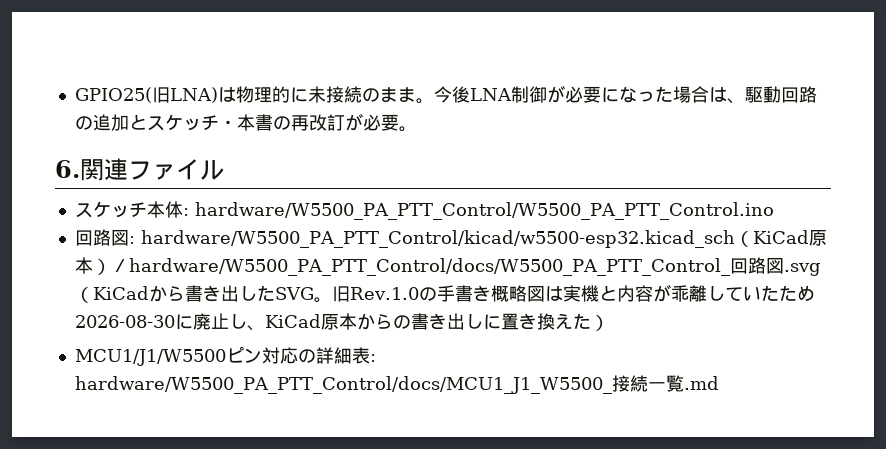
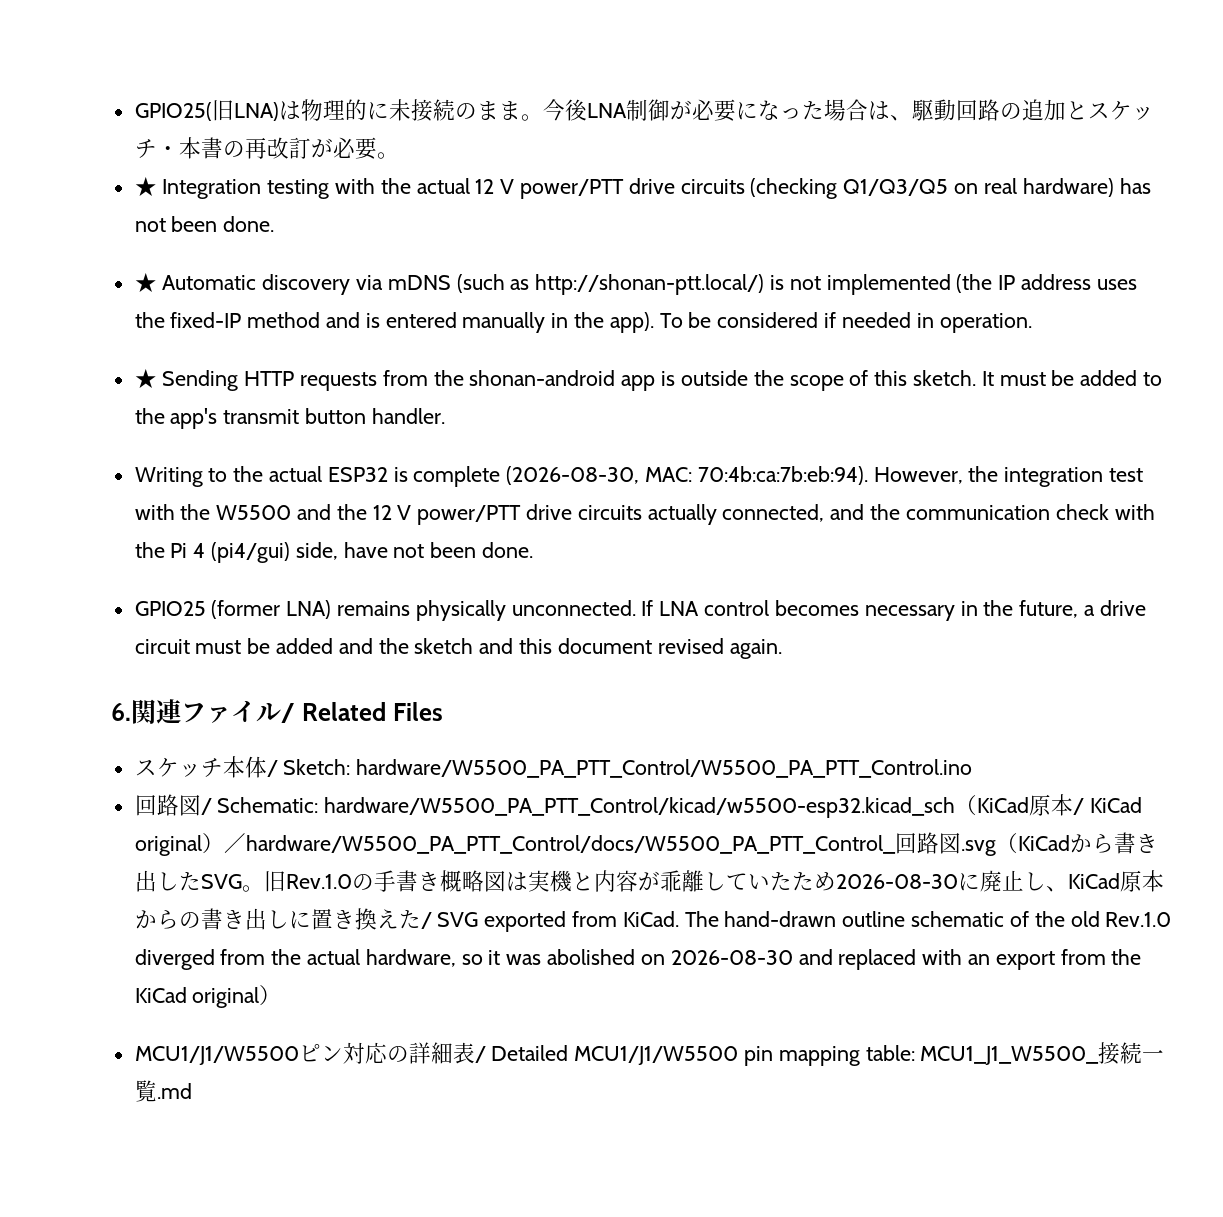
+ ★ Integration testing with the actual 12 V power/PTT drive circuits (checking Q1/Q3/Q5 on real hardware) has not been done.
+ ★ Automatic discovery via mDNS (such as http://shonan-ptt.local/) is not implemented (the IP address uses the fixed-IP method and is entered manually in the app). To be considered if needed in operation.
+ ★ Sending HTTP requests from the shonan-android app is outside the scope of this sketch. It must be added to the app's transmit button handler.
+ Writing to the actual ESP32 is complete (2026-08-30, MAC: 70:4b:ca:7b:eb:94). However, the integration test with the W5500 and the 12 V power/PTT drive circuits actually connected, and the communication check with the Pi 4 (pi4/gui) side, have not been done.
+ GPIO25 (former LNA) remains physically unconnected. If LNA control becomes necessary in the future, a drive circuit must be added and the sketch and this document revised again.
- 6.関連ファイル
+ 6.関連ファイル/ Related Files
- スケッチ本体: hardware/W5500_PA_PTT_Control/W5500_PA_PTT_Control.ino
+ スケッチ本体/ Sketch: hardware/W5500_PA_PTT_Control/W5500_PA_PTT_Control.ino
- 回路図: hardware/W5500_PA_PTT_Control/kicad/w5500-esp32.kicad_sch（KiCad原本）／hardware/W5500_PA_PTT_Control/docs/W5500_PA_PTT_Control_回路図.svg（KiCadから書き出したSVG。
+ 回路図/ Schematic: hardware/W5500_PA_PTT_Control/kicad/w5500-esp32.kicad_sch（KiCad原本/ KiCad original）／hardware/W5500_PA_PTT_Control/docs/W5500_PA_PTT_Control_回路図.svg（KiCadから書き出したSVG。
- 旧Rev.1.0の手書き概略図は実機と内容が乖離していたため2026-08-30に廃止し、KiCad原本からの書き出しに置き換えた）
+ 旧Rev.1.0の手書き概略図は実機と内容が乖離していたため2026-08-30に廃止し、KiCad原本からの書き出しに置き換えた/ SVG exported from KiCad. The hand-drawn outline schematic of the old Rev.1.0 diverged from the actual hardware, so it was abolished on 2026-08-30 and replaced with an export from the KiCad original）
- MCU1/J1/W5500ピン対応の詳細表: hardware/W5500_PA_PTT_Control/docs/MCU1_J1_W5500_接続一覧.md
+ MCU1/J1/W5500ピン対応の詳細表/ Detailed MCU1/J1/W5500 pin mapping table: MCU1_J1_W5500_接続一覧.md

